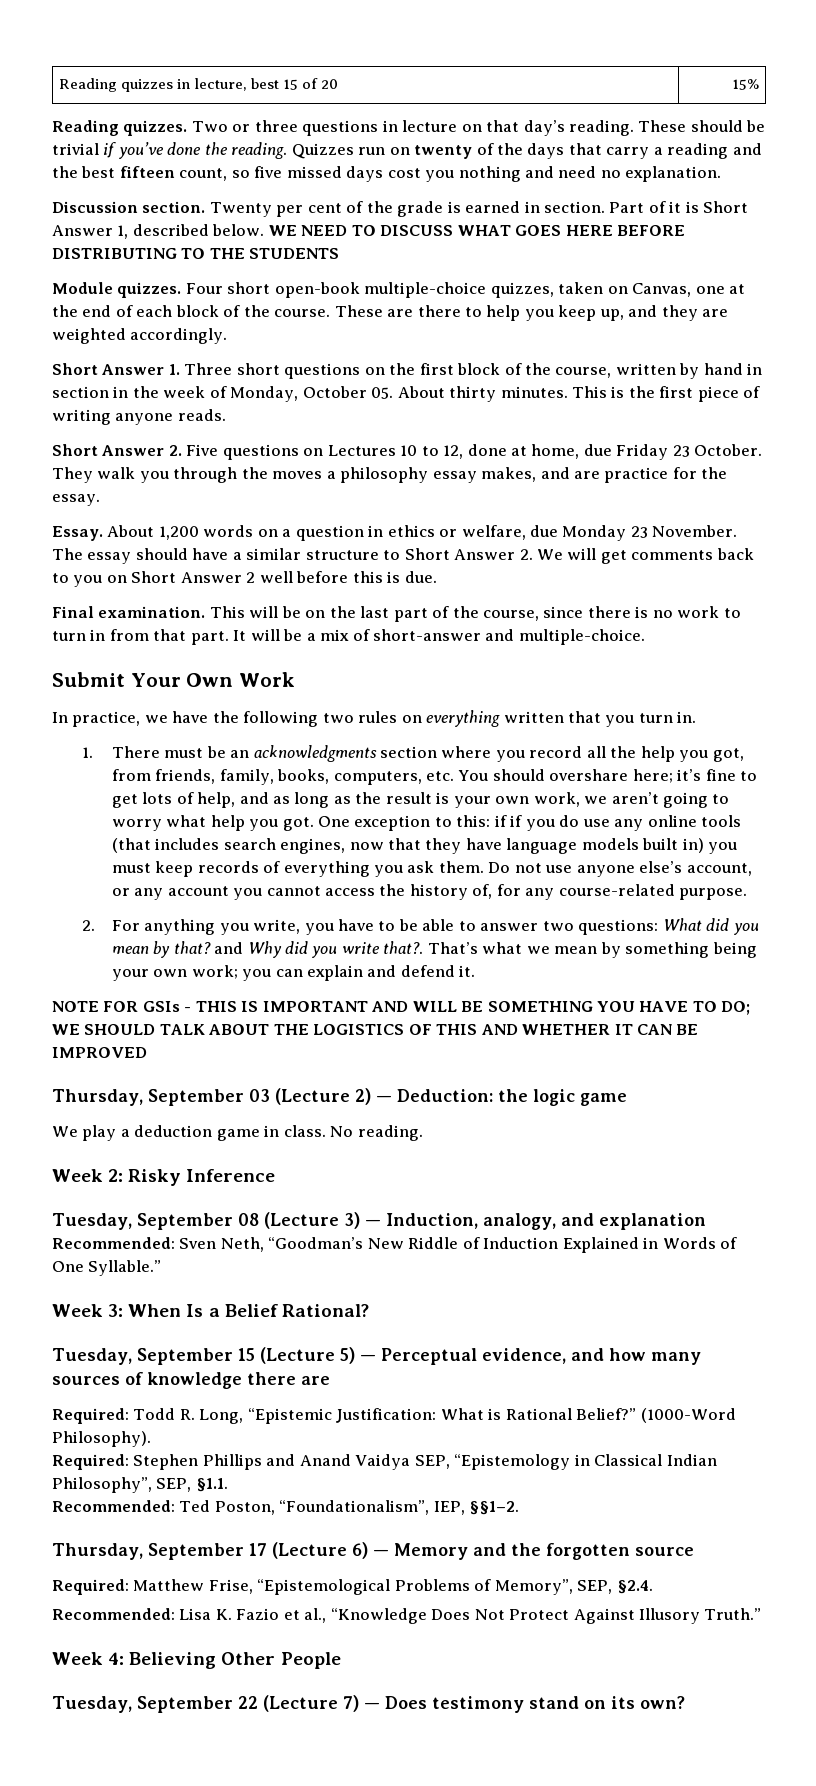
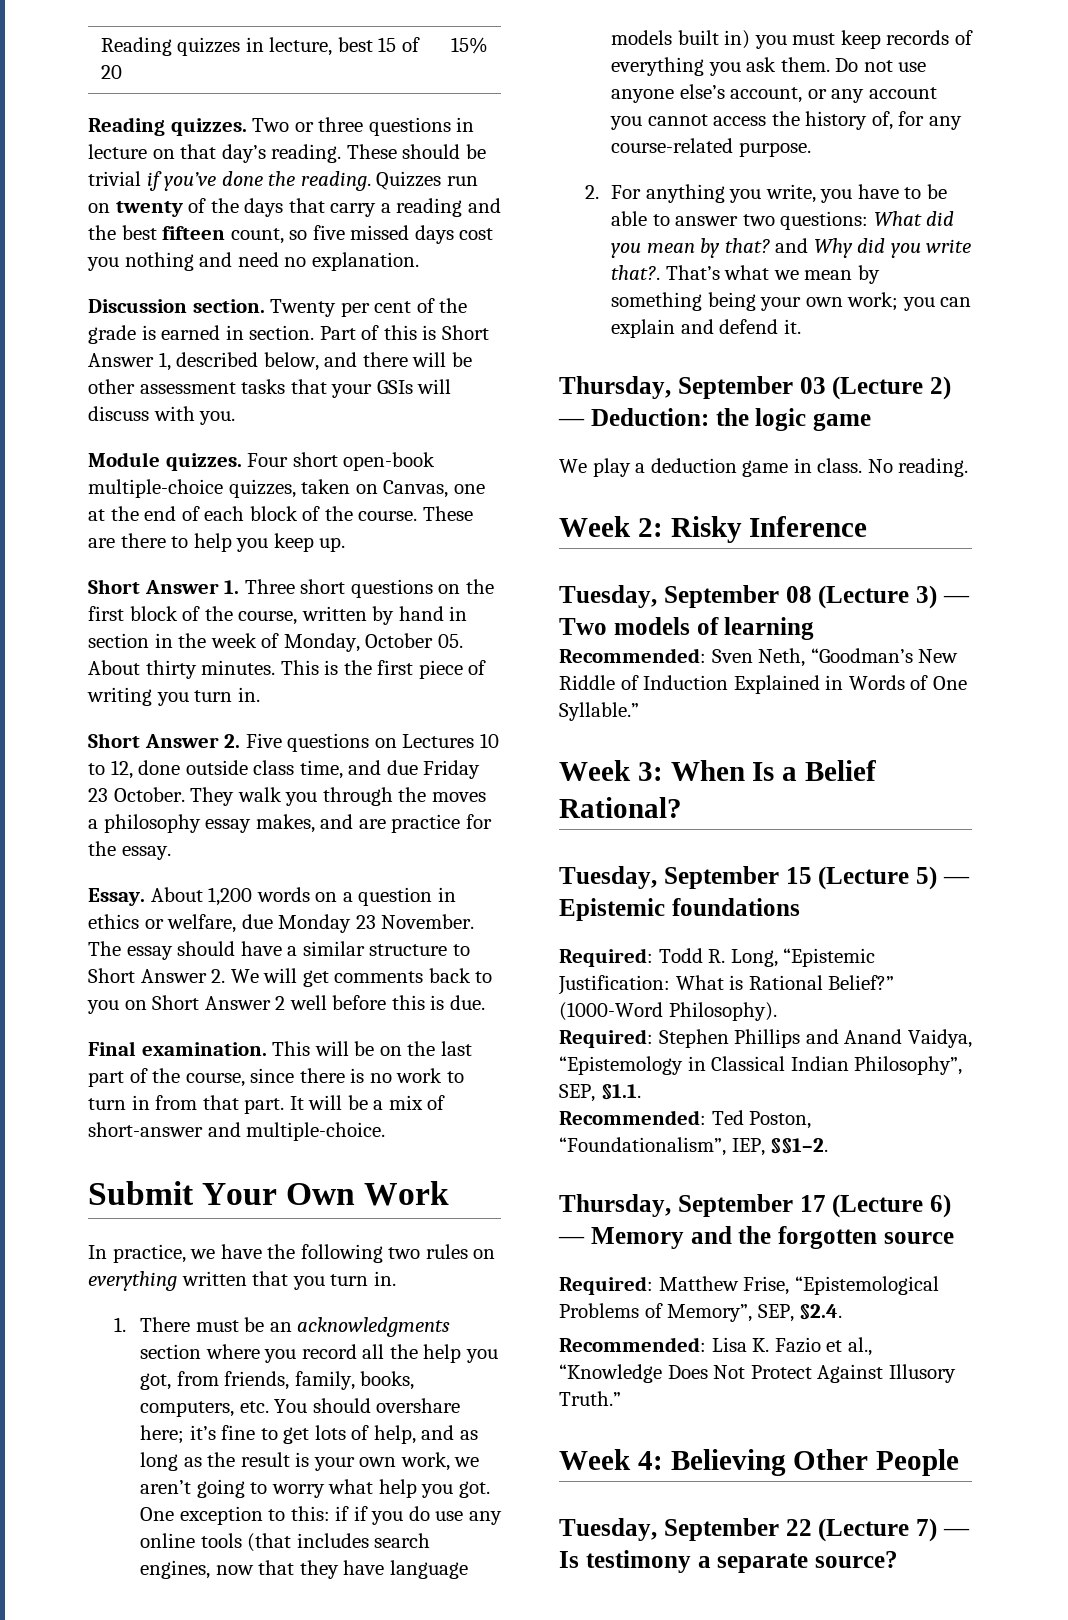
- Part of it is Short Answer 1, described below. WE NEED TO DISCUSS WHAT GOES HERE BEFORE DISTRIBUTING TO THE STUDENTS
+ Part of this is Short Answer 1, described below, and there will be other assessment tasks that your GSIs will discuss with you.
- These are there to help you keep up, and they are weighted accordingly.
+ These are there to help you keep up.
- This is the first piece of writing anyone reads.
+ This is the first piece of writing you turn in.
- Short Answer 2. Five questions on Lectures 10 to 12, done at home, due Friday 23 October.
+ Short Answer 2. Five questions on Lectures 10 to 12, done outside class time, and due Friday 23 October.
- NOTE FOR GSIs - THIS IS IMPORTANT AND WILL BE SOMETHING YOU HAVE TO DO; WE SHOULD TALK ABOUT THE LOGISTICS OF THIS AND WHETHER IT CAN BE IMPROVED
- Tuesday, September 08 (Lecture 3) — Induction, analogy, and explanation
+ Tuesday, September 08 (Lecture 3) — Two models of learning
- Tuesday, September 15 (Lecture 5) — Perceptual evidence, and how many sources of knowledge there are
+ Tuesday, September 15 (Lecture 5) — Epistemic foundations
- Required: Stephen Phillips and Anand Vaidya SEP, “Epistemology in Classical Indian Philosophy”, SEP, §1.1.
+ Required: Stephen Phillips and Anand Vaidya, “Epistemology in Classical Indian Philosophy”, SEP, §1.1.
- Tuesday, September 22 (Lecture 7) — Does testimony stand on its own?
+ Tuesday, September 22 (Lecture 7) — Is testimony a separate source?

